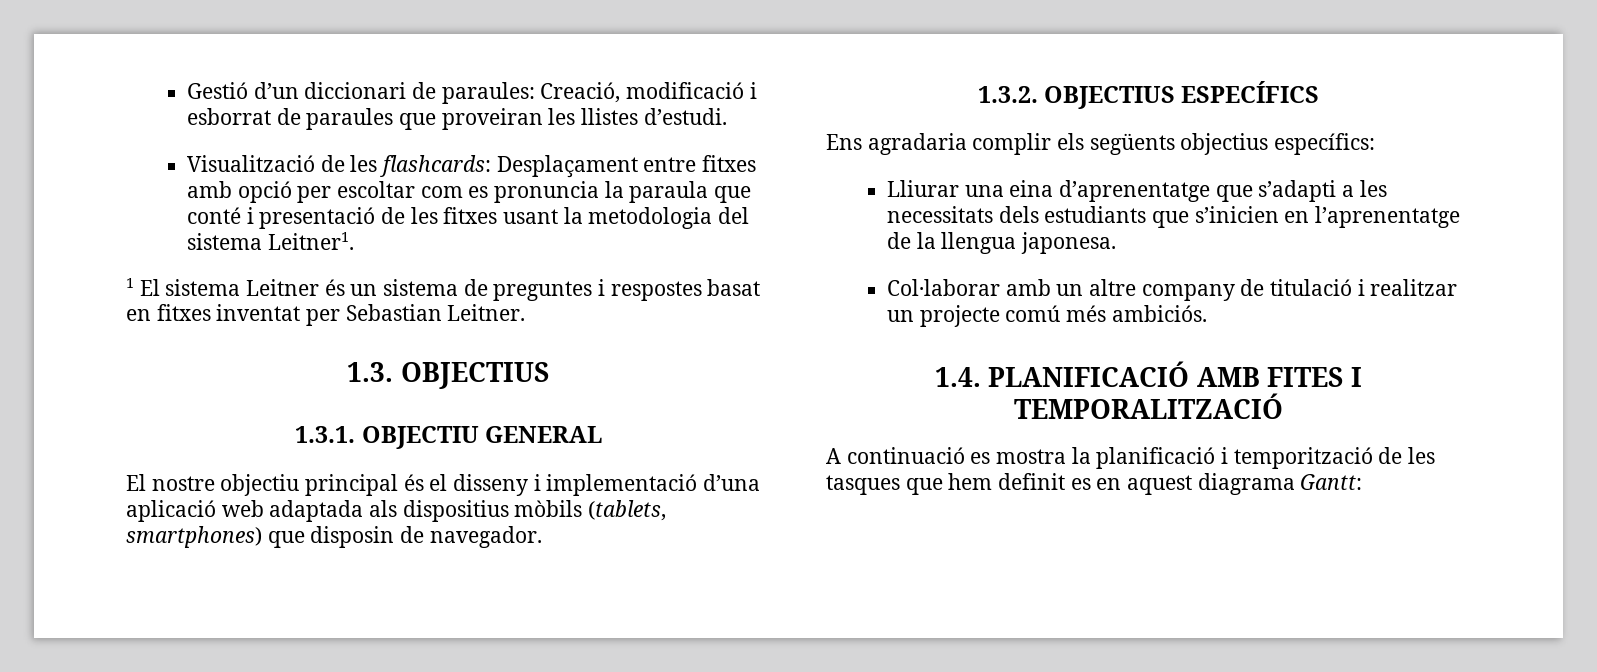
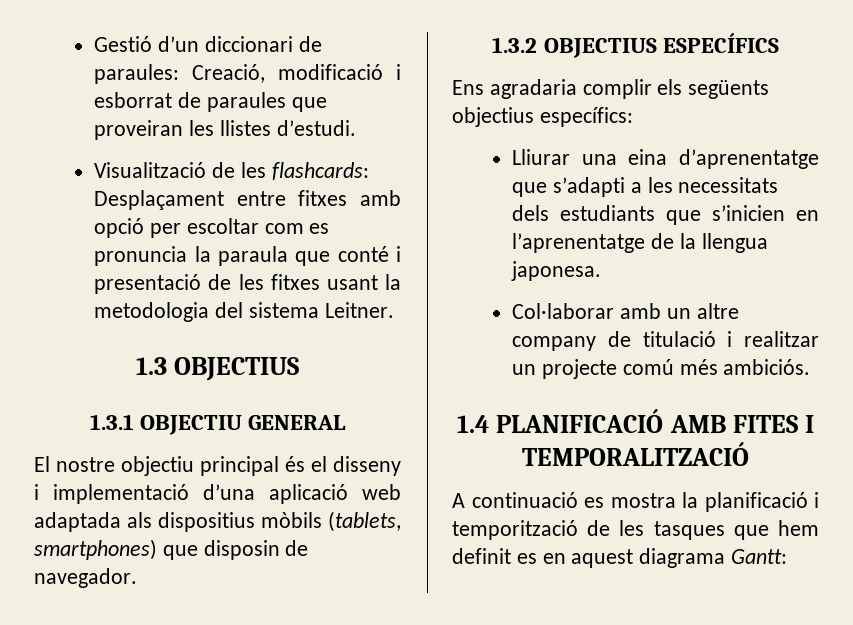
- Visualització de les flashcards: Desplaçament entre fitxes amb opció per escoltar com es pronuncia la paraula que conté i presentació de les fitxes usant la metodologia del sistema Leitner1.
- 1 El sistema Leitner és un sistema de preguntes i respostes basat en fitxes inventat per Sebastian Leitner.
+ Visualització de les flashcards: Desplaçament entre fitxes amb opció per escoltar com es pronuncia la paraula que conté i presentació de les fitxes usant la metodologia del sistema Leitner.
- 1.3. OBJECTIUS
+ 1.3 OBJECTIUS
- 1.3.1. OBJECTIU GENERAL
+ 1.3.1 OBJECTIU GENERAL
- 1.3.2. OBJECTIUS ESPECÍFICS
+ 1.3.2 OBJECTIUS ESPECÍFICS
- 1.4. PLANIFICACIÓ AMB FITES I TEMPORALITZACIÓ
+ 1.4 PLANIFICACIÓ AMB FITES I TEMPORALITZACIÓ

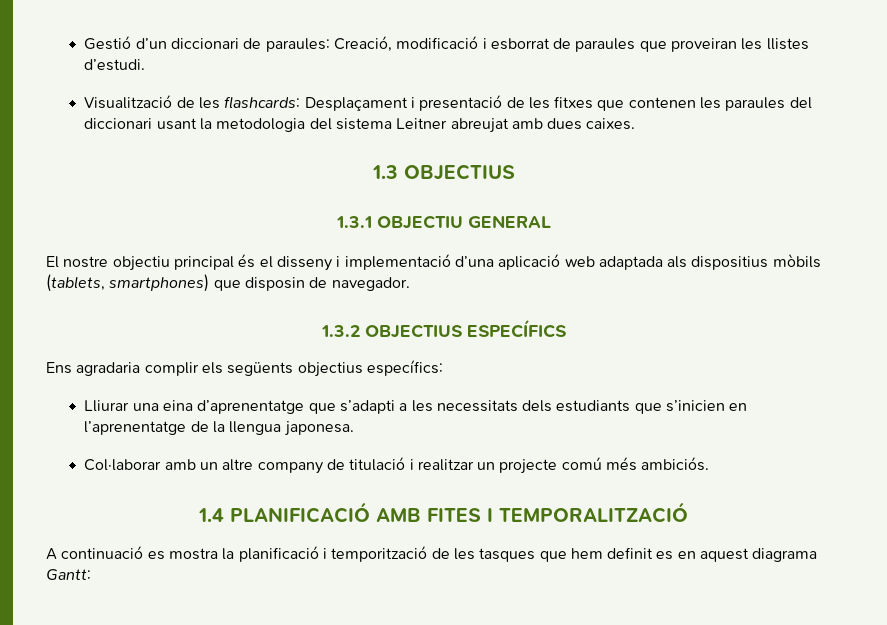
- Visualització de les flashcards: Desplaçament entre fitxes amb opció per escoltar com es pronuncia la paraula que conté i presentació de les fitxes usant la metodologia del sistema Leitner.
+ Visualització de les flashcards: Desplaçament i presentació de les fitxes que contenen les paraules del diccionari usant la metodologia del sistema Leitner abreujat amb dues caixes.

